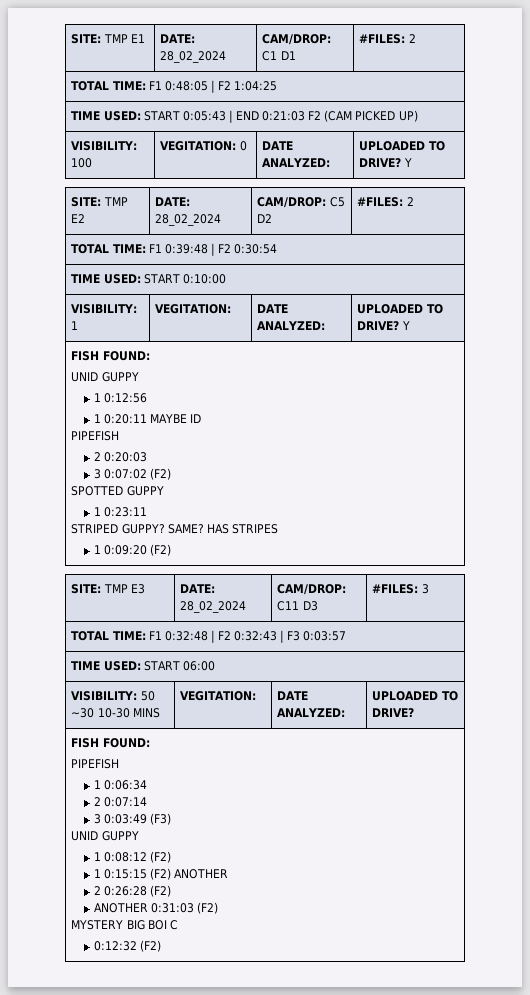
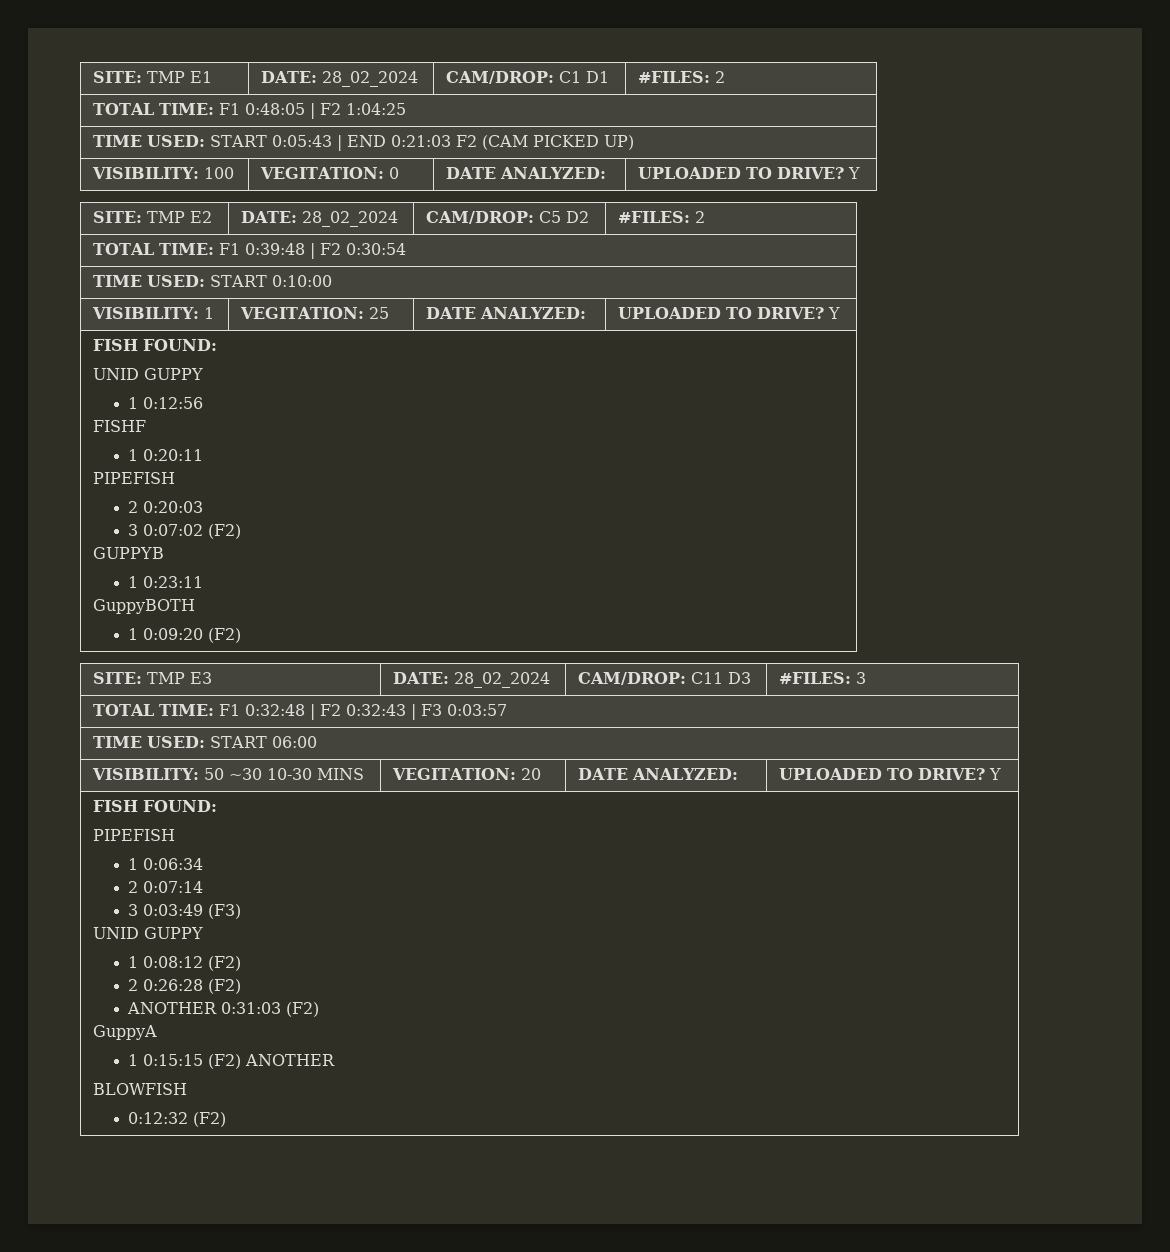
- VISIBILITY: 1 | VEGITATION: | DATE ANALYZED: | UPLOADED TO DRIVE? Y
+ VISIBILITY: 1 | VEGITATION: 25 | DATE ANALYZED: | UPLOADED TO DRIVE? Y
  FISH FOUND:
  UNID GUPPY
  1 0:12:56
- 1 0:20:11 MAYBE ID
+ FISHF
+ 1 0:20:11
  PIPEFISH
  2 0:20:03
  3 0:07:02 (F2)
- SPOTTED GUPPY
+ GUPPYB
  1 0:23:11
- STRIPED GUPPY? SAME? HAS STRIPES
+ GuppyBOTH
- VISIBILITY: 50 ~30 10-30 MINS | VEGITATION: | DATE ANALYZED: | UPLOADED TO DRIVE?
+ VISIBILITY: 50 ~30 10-30 MINS | VEGITATION: 20 | DATE ANALYZED: | UPLOADED TO DRIVE? Y
  FISH FOUND:
  PIPEFISH
  1 0:06:34
  2 0:07:14
  3 0:03:49 (F3)
  UNID GUPPY
  1 0:08:12 (F2)
- 1 0:15:15 (F2) ANOTHER
  2 0:26:28 (F2)
  ANOTHER 0:31:03 (F2)
- MYSTERY BIG BOI C
+ GuppyA
+ 1 0:15:15 (F2) ANOTHER
+ BLOWFISH

